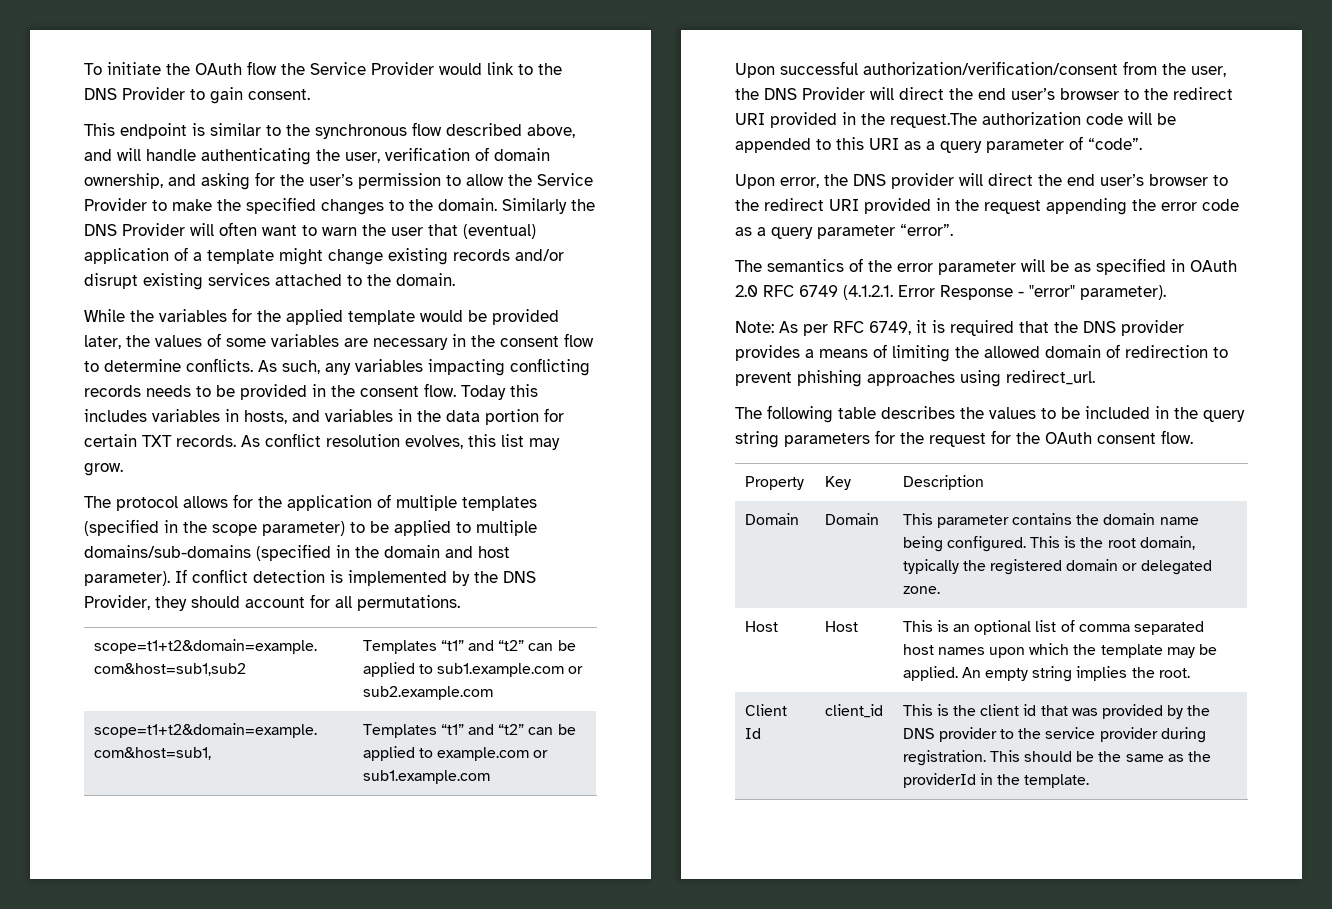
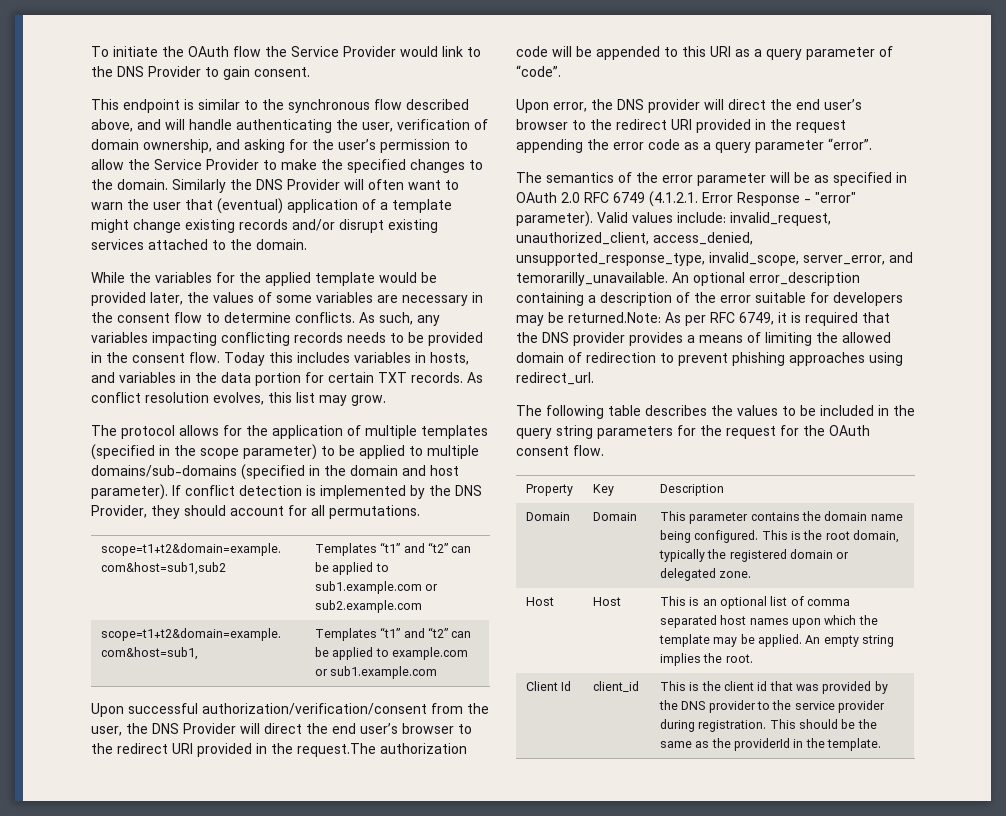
- The semantics of the error parameter will be as specified in OAuth 2.0 RFC 6749 (4.1.2.1. Error Response - "error" parameter).
- Note: As per RFC 6749, it is required that the DNS provider provides a means of limiting the allowed domain of redirection to prevent phishing approaches using redirect_url.
+ The semantics of the error parameter will be as specified in OAuth 2.0 RFC 6749 (4.1.2.1. Error Response - "error" parameter). Valid values include: invalid_request, unauthorized_client, access_denied, unsupported_response_type, invalid_scope, server_error, and temorarilly_unavailable. An optional error_description containing a description of the error suitable for developers may be returned.Note: As per RFC 6749, it is required that the DNS provider provides a means of limiting the allowed domain of redirection to prevent phishing approaches using redirect_url.

